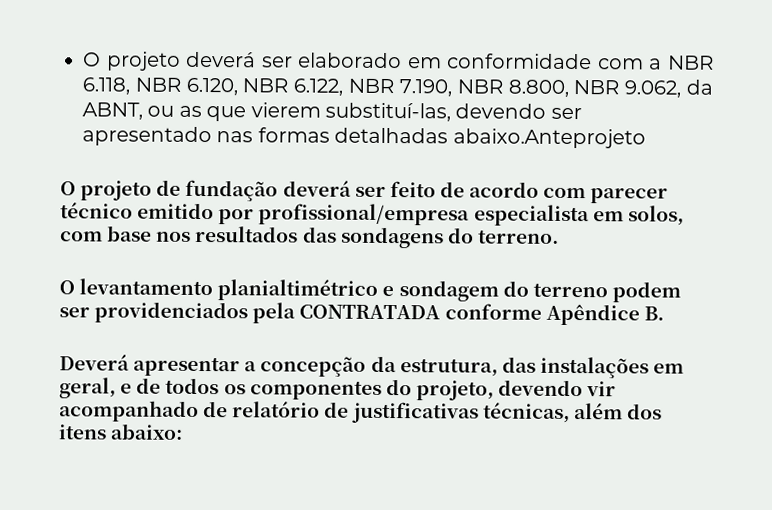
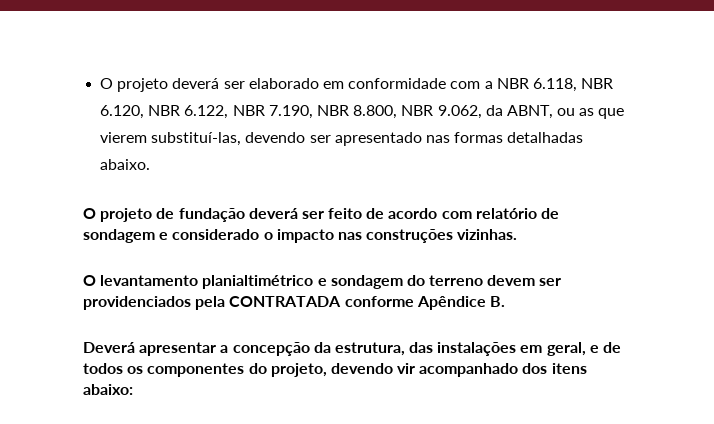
- O projeto deverá ser elaborado em conformidade com a NBR 6.118, NBR 6.120, NBR 6.122, NBR 7.190, NBR 8.800, NBR 9.062, da ABNT, ou as que vierem substituí-las, devendo ser apresentado nas formas detalhadas abaixo.Anteprojeto
+ O projeto deverá ser elaborado em conformidade com a NBR 6.118, NBR 6.120, NBR 6.122, NBR 7.190, NBR 8.800, NBR 9.062, da ABNT, ou as que vierem substituí-las, devendo ser apresentado nas formas detalhadas abaixo.
- O projeto de fundação deverá ser feito de acordo com parecer técnico emitido por profissional/empresa especialista em solos, com base nos resultados das sondagens do terreno.
+ O projeto de fundação deverá ser feito de acordo com relatório de sondagem e considerado o impacto nas construções vizinhas.
- O levantamento planialtimétrico e sondagem do terreno podem ser providenciados pela CONTRATADA conforme Apêndice B.
+ O levantamento planialtimétrico e sondagem do terreno devem ser providenciados pela CONTRATADA conforme Apêndice B.
- Deverá apresentar a concepção da estrutura, das instalações em geral, e de todos os componentes do projeto, devendo vir acompanhado de relatório de justificativas técnicas, além dos itens abaixo:
+ Deverá apresentar a concepção da estrutura, das instalações em geral, e de todos os componentes do projeto, devendo vir acompanhado dos itens abaixo:

